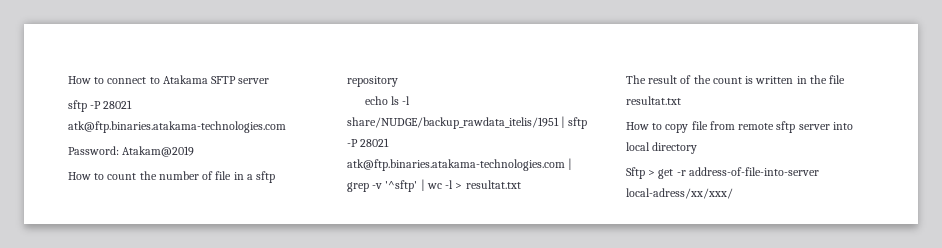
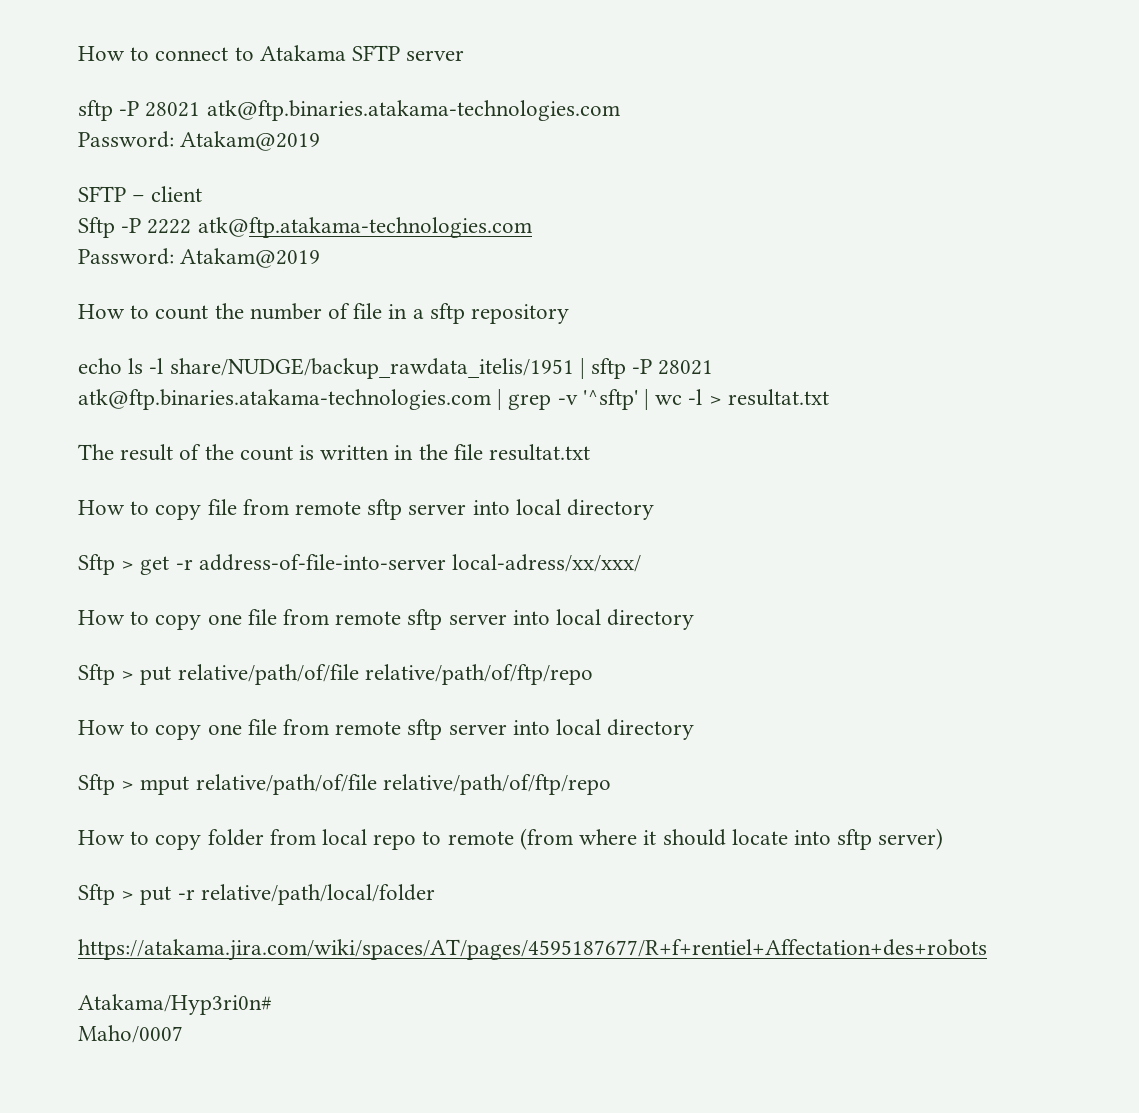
+ SFTP – client
+ Sftp -P 2222 atk@ftp.atakama-technologies.com
+ Password: Atakam@2019
  Sftp > get -r address-of-file-into-server local-adress/xx/xxx/
+ How to copy one file from remote sftp server into local directory
+ Sftp > put relative/path/of/file relative/path/of/ftp/repo
+ How to copy one file from remote sftp server into local directory
+ Sftp > mput relative/path/of/file relative/path/of/ftp/repo
+ How to copy folder from local repo to remote (from where it should locate into sftp server)
+ Sftp > put -r relative/path/local/folder
+ https://atakama.jira.com/wiki/spaces/AT/pages/4595187677/R+f+rentiel+Affectation+des+robots
+ Atakama/Hyp3ri0n#
+ Maho/0007

